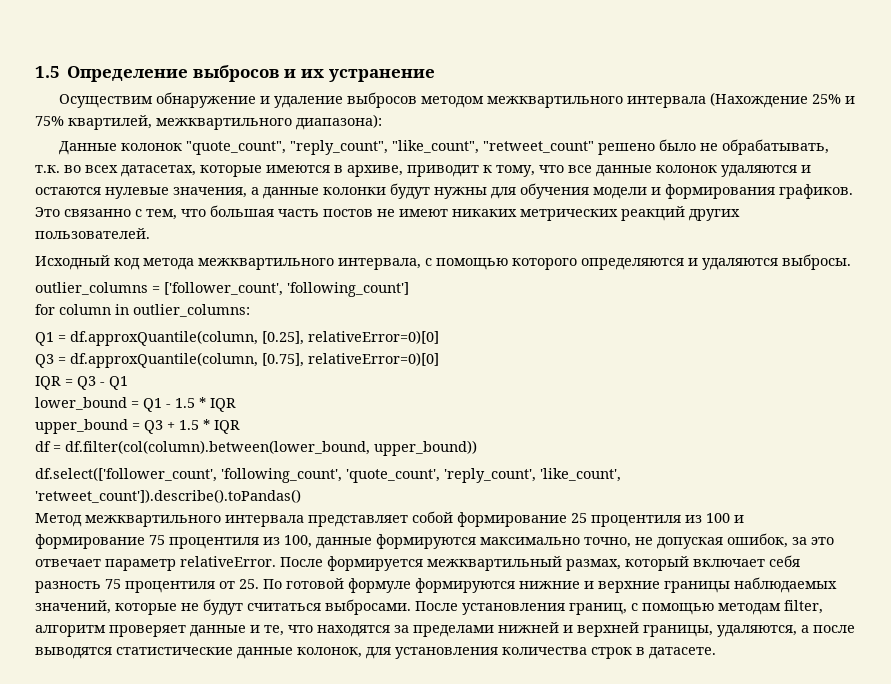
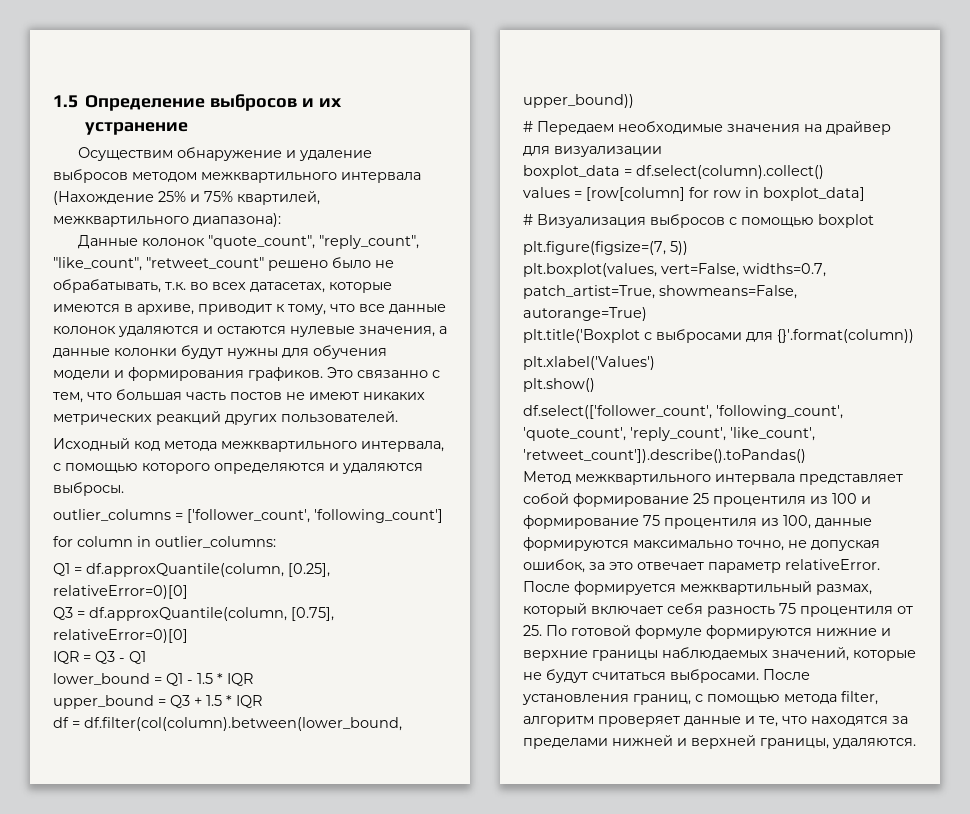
+ # Передаем необходимые значения на драйвер для визуализации
+ boxplot_data = df.select(column).collect()
+ values = [row[column] for row in boxplot_data]
+ # Визуализация выбросов с помощью boxplot
+ plt.figure(figsize=(7, 5))
+ plt.boxplot(values, vert=False, widths=0.7, patch_artist=True, showmeans=False, autorange=True)
+ plt.title('Boxplot с выбросами для {}'.format(column))
+ plt.xlabel('Values')
+ plt.show()
- После установления границ, с помощью методам filter, алгоритм проверяет данные и те, что находятся за пределами нижней и верхней границы, удаляются, а после выводятся статистические данные колонок, для установления количества строк в датасете.
+ После установления границ, с помощью метода filter, алгоритм проверяет данные и те, что находятся за пределами нижней и верхней границы, удаляются.

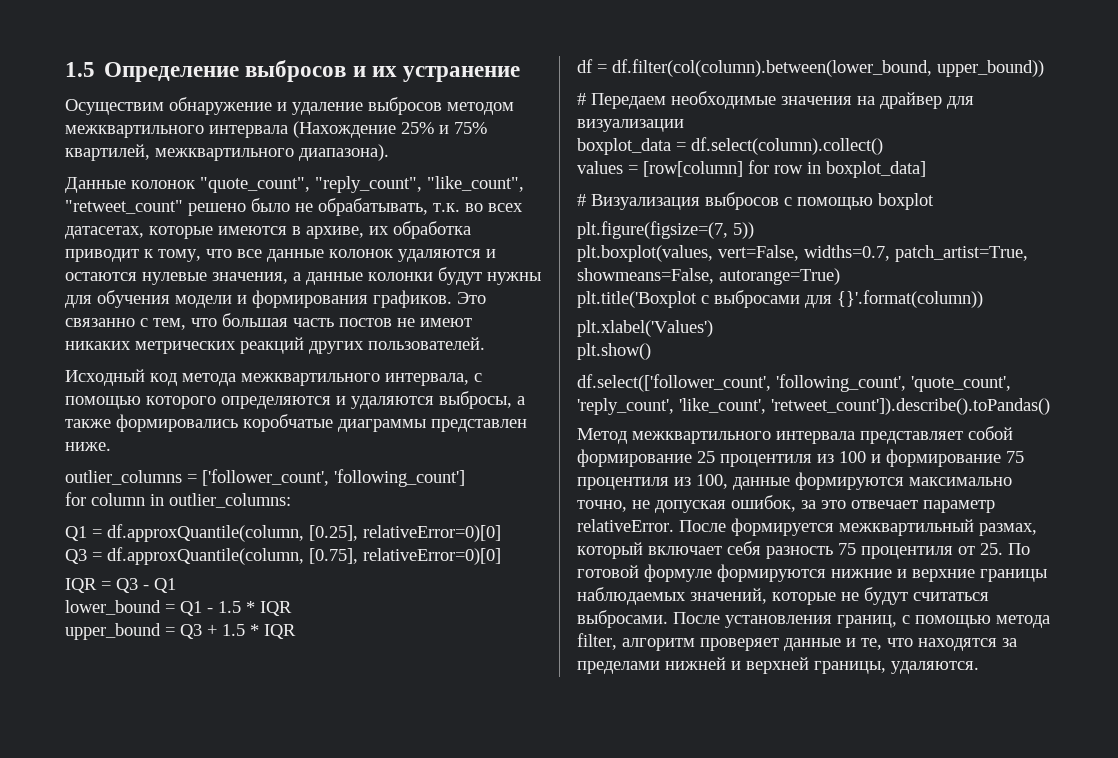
- Осуществим обнаружение и удаление выбросов методом межквартильного интервала (Нахождение 25% и 75% квартилей, межквартильного диапазона):
+ Осуществим обнаружение и удаление выбросов методом межквартильного интервала (Нахождение 25% и 75% квартилей, межквартильного диапазона).
- Данные колонок "quote_count", "reply_count", "like_count", "retweet_count" решено было не обрабатывать, т.к. во всех датасетах, которые имеются в архиве, приводит к тому, что все данные колонок удаляются и остаются нулевые значения, а данные колонки будут нужны для обучения модели и формирования графиков.
+ Данные колонок "quote_count", "reply_count", "like_count", "retweet_count" решено было не обрабатывать, т.к. во всех датасетах, которые имеются в архиве, их обработка приводит к тому, что все данные колонок удаляются и остаются нулевые значения, а данные колонки будут нужны для обучения модели и формирования графиков.
- Исходный код метода межквартильного интервала, с помощью которого определяются и удаляются выбросы.
+ Исходный код метода межквартильного интервала, с помощью которого определяются и удаляются выбросы, а также формировались коробчатые диаграммы представлен ниже.

